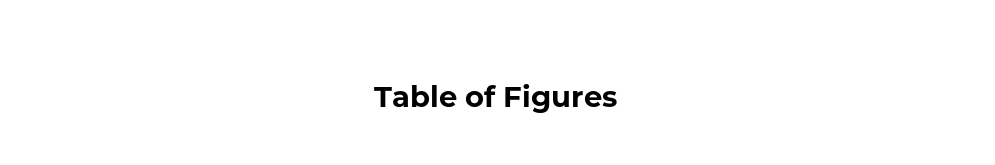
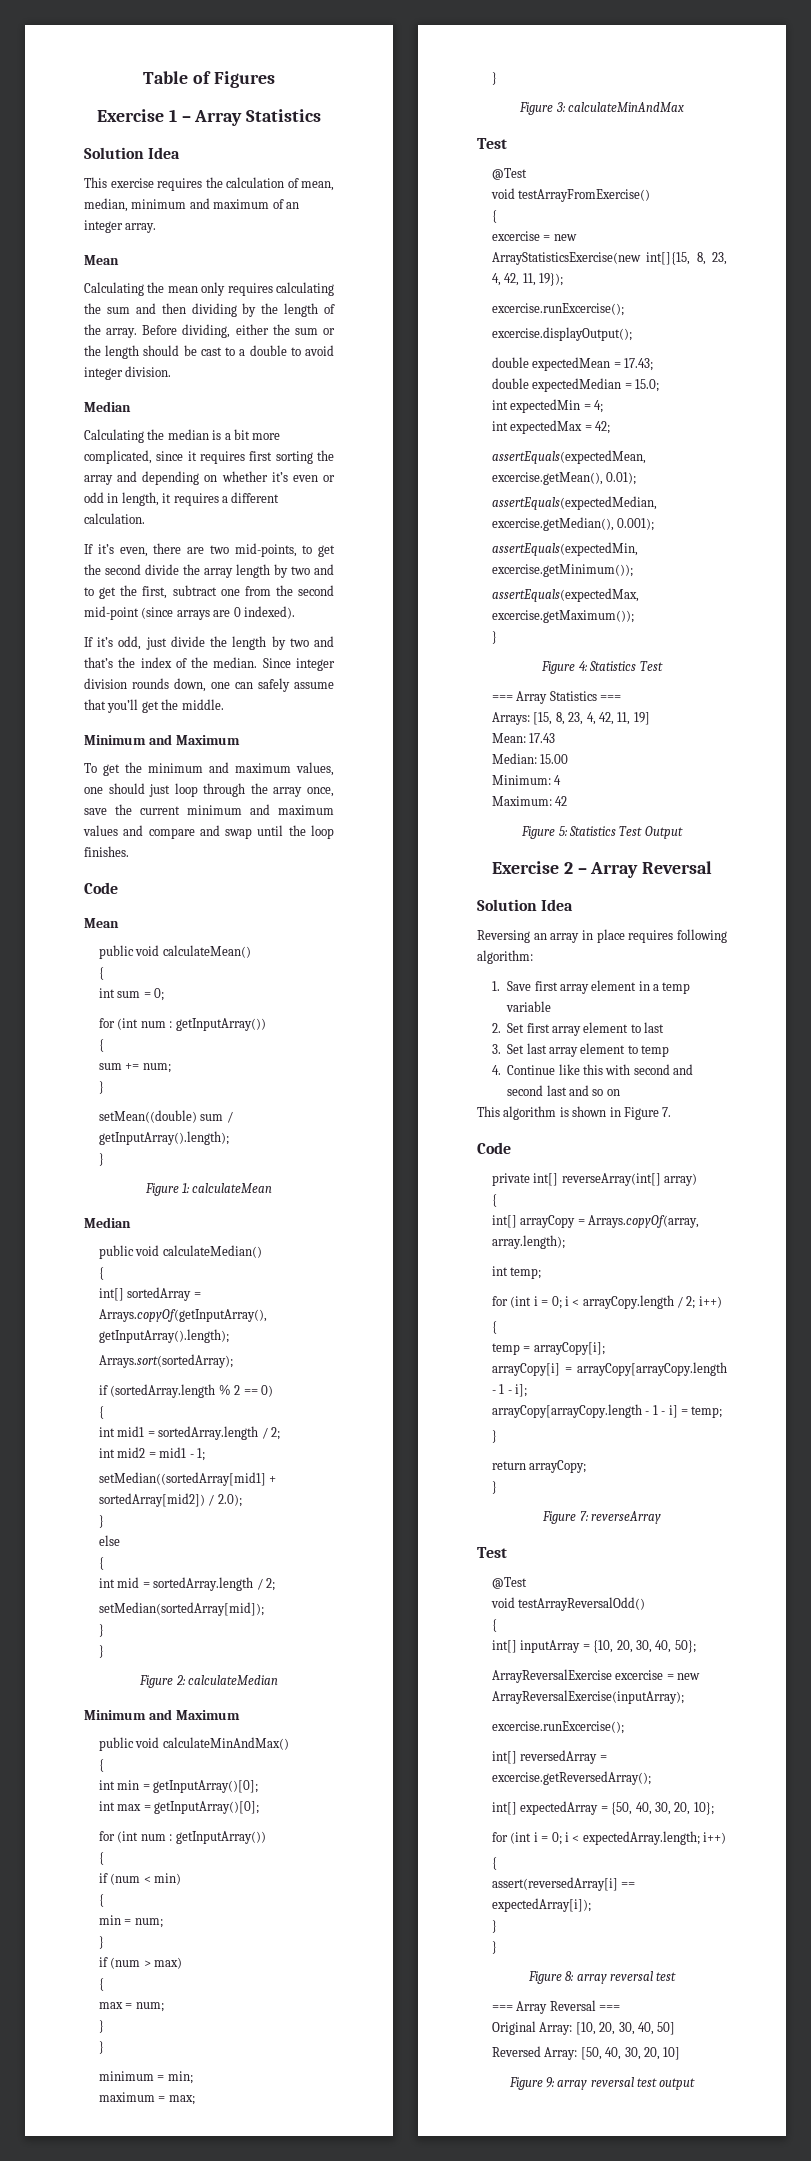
+ Exercise 1 – Array Statistics
+ Solution Idea
+ This exercise requires the calculation of mean, median, minimum and maximum of an integer array.
+ Mean
+ Calculating the mean only requires calculating the sum and then dividing by the length of the array. Before dividing, either the sum or the length should be cast to a double to avoid integer division.
+ Median
+ Calculating the median is a bit more complicated, since it requires first sorting the array and depending on whether it’s even or odd in length, it requires a different calculation.
+ If it’s even, there are two mid-points, to get the second divide the array length by two and to get the first, subtract one from the second mid-point (since arrays are 0 indexed).
+ If it’s odd, just divide the length by two and that’s the index of the median. Since integer division rounds down, one can safely assume that you’ll get the middle.
+ Minimum and Maximum
+ To get the minimum and maximum values, one should just loop through the array once, save the current minimum and maximum values and compare and swap until the loop finishes.
+ Code
+ Mean
+ public void calculateMean()
+ {
+ int sum = 0;
+ for (int num : getInputArray())
+ {
+ sum += num;
+ }
+ setMean((double) sum / getInputArray().length);
+ }
+ Figure 1: calculateMean
+ Median
+ public void calculateMedian()
+ {
+ int[] sortedArray = Arrays.copyOf(getInputArray(), getInputArray().length);
+ Arrays.sort(sortedArray);
+ if (sortedArray.length % 2 == 0)
+ {
+ int mid1 = sortedArray.length / 2;
+ int mid2 = mid1 - 1;
+ setMedian((sortedArray[mid1] + sortedArray[mid2]) / 2.0);
+ }
+ else
+ {
+ int mid = sortedArray.length / 2;
+ setMedian(sortedArray[mid]);
+ }
+ }
+ Figure 2: calculateMedian
+ Minimum and Maximum
+ public void calculateMinAndMax()
+ {
+ int min = getInputArray()[0];
+ int max = getInputArray()[0];
+ for (int num : getInputArray())
+ {
+ if (num < min)
+ {
+ min = num;
+ }
+ if (num > max)
+ {
+ max = num;
+ }
+ }
+ minimum = min;
+ maximum = max;
+ }
+ Figure 3: calculateMinAndMax
+ Test
+ @Test
+ void testArrayFromExercise()
+ {
+ excercise = new ArrayStatisticsExercise(new int[]{15, 8, 23, 4, 42, 11, 19});
+ excercise.runExcercise();
+ excercise.displayOutput();
+ double expectedMean = 17.43;
+ double expectedMedian = 15.0;
+ int expectedMin = 4;
+ int expectedMax = 42;
+ assertEquals(expectedMean, excercise.getMean(), 0.01);
+ assertEquals(expectedMedian, excercise.getMedian(), 0.001);
+ assertEquals(expectedMin, excercise.getMinimum());
+ assertEquals(expectedMax, excercise.getMaximum());
+ }
+ Figure 4: Statistics Test
+ === Array Statistics ===
+ Arrays: [15, 8, 23, 4, 42, 11, 19]
+ Mean: 17.43
+ Median: 15.00
+ Minimum: 4
+ Maximum: 42
+ Figure 5: Statistics Test Output
+ Exercise 2 – Array Reversal
+ Solution Idea
+ Reversing an array in place requires following algorithm:
+ 1. Save first array element in a temp variable
+ 2. Set first array element to last
+ 3. Set last array element to temp
+ 4. Continue like this with second and second last and so on
+ This algorithm is shown in Figure 7.
+ Code
+ private int[] reverseArray(int[] array)
+ {
+ int[] arrayCopy = Arrays.copyOf(array, array.length);
+ int temp;
+ for (int i = 0; i < arrayCopy.length / 2; i++)
+ {
+ temp = arrayCopy[i];
+ arrayCopy[i] = arrayCopy[arrayCopy.length - 1 - i];
+ arrayCopy[arrayCopy.length - 1 - i] = temp;
+ }
+ return arrayCopy;
+ }
+ Figure 7: reverseArray
+ Test
+ @Test
+ void testArrayReversalOdd()
+ {
+ int[] inputArray = {10, 20, 30, 40, 50};
+ ArrayReversalExercise excercise = new ArrayReversalExercise(inputArray);
+ excercise.runExcercise();
+ int[] reversedArray = excercise.getReversedArray();
+ int[] expectedArray = {50, 40, 30, 20, 10};
+ for (int i = 0; i < expectedArray.length; i++)
+ {
+ assert(reversedArray[i] == expectedArray[i]);
+ }
+ }
+ Figure 8: array reversal test
+ === Array Reversal ===
+ Original Array: [10, 20, 30, 40, 50]
+ Reversed Array: [50, 40, 30, 20, 10]
+ Figure 9: array reversal test output

